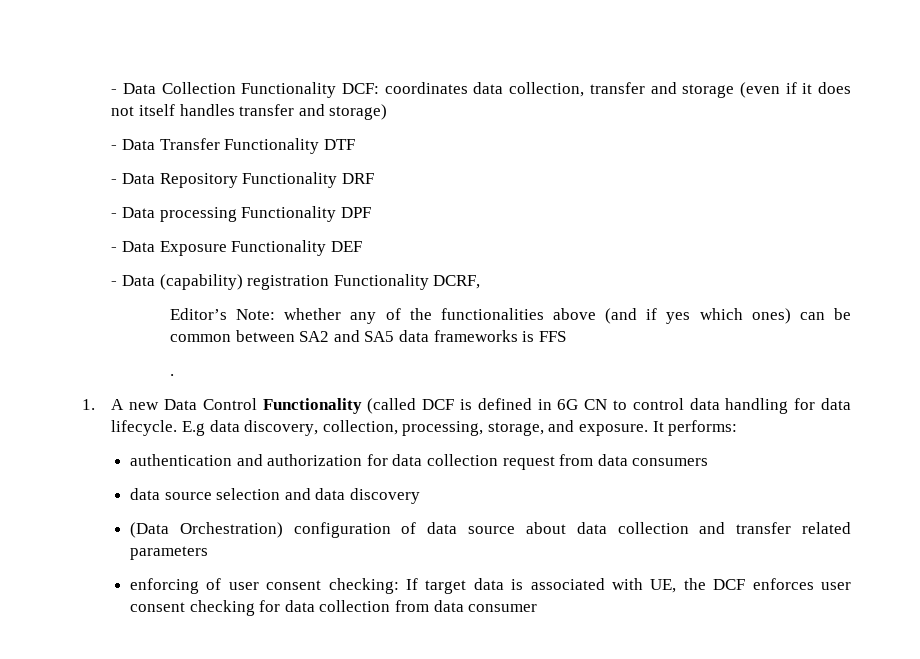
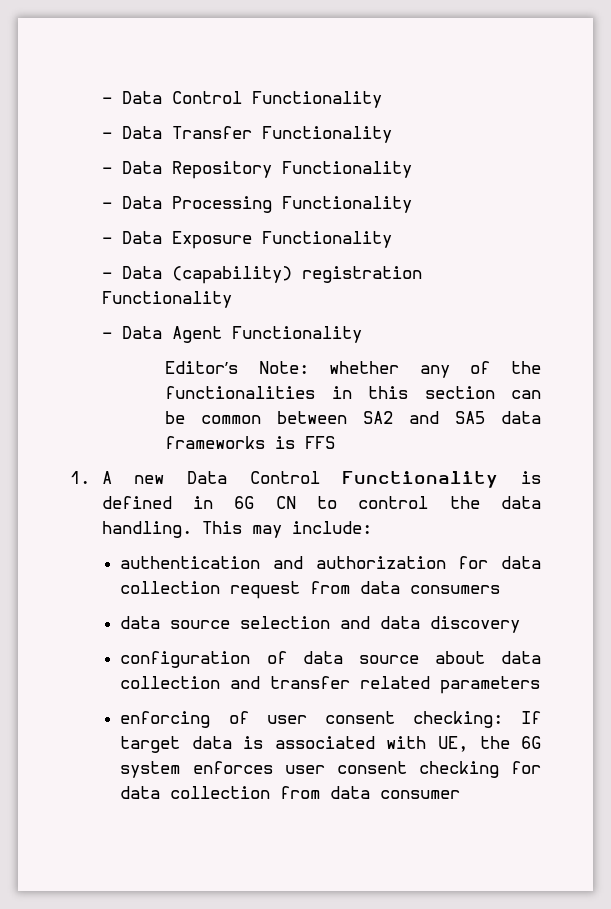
- - Data Collection Functionality DCF: coordinates data collection, transfer and storage (even if it does not itself handles transfer and storage)
+ - Data Control Functionality
- - Data Transfer Functionality DTF
+ - Data Transfer Functionality
- - Data Repository Functionality DRF
- - Data processing Functionality DPF
+ - Data Repository Functionality
+ - Data Processing Functionality
- - Data Exposure Functionality DEF
+ - Data Exposure Functionality
- - Data (capability) registration Functionality DCRF,
+ - Data (capability) registration Functionality
+ - Data Agent Functionality
- Editor’s Note: whether any of the functionalities above (and if yes which ones) can be common between SA2 and SA5 data frameworks is FFS
+ Editor’s Note: whether any of the functionalities in this section can be common between SA2 and SA5 data frameworks is FFS
- .
- 1. A new Data Control Functionality (called DCF is defined in 6G CN to control data handling for data lifecycle. E.g data discovery, collection, processing, storage, and exposure. It performs:
+ 1. A new Data Control Functionality is defined in 6G CN to control the data handling. This may include:
- (Data Orchestration) configuration of data source about data collection and transfer related parameters
+ configuration of data source about data collection and transfer related parameters
- enforcing of user consent checking: If target data is associated with UE, the DCF enforces user consent checking for data collection from data consumer
+ enforcing of user consent checking: If target data is associated with UE, the 6G system enforces user consent checking for data collection from data consumer

